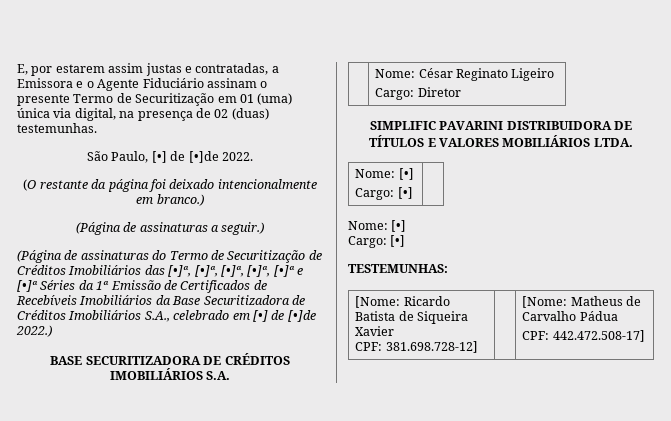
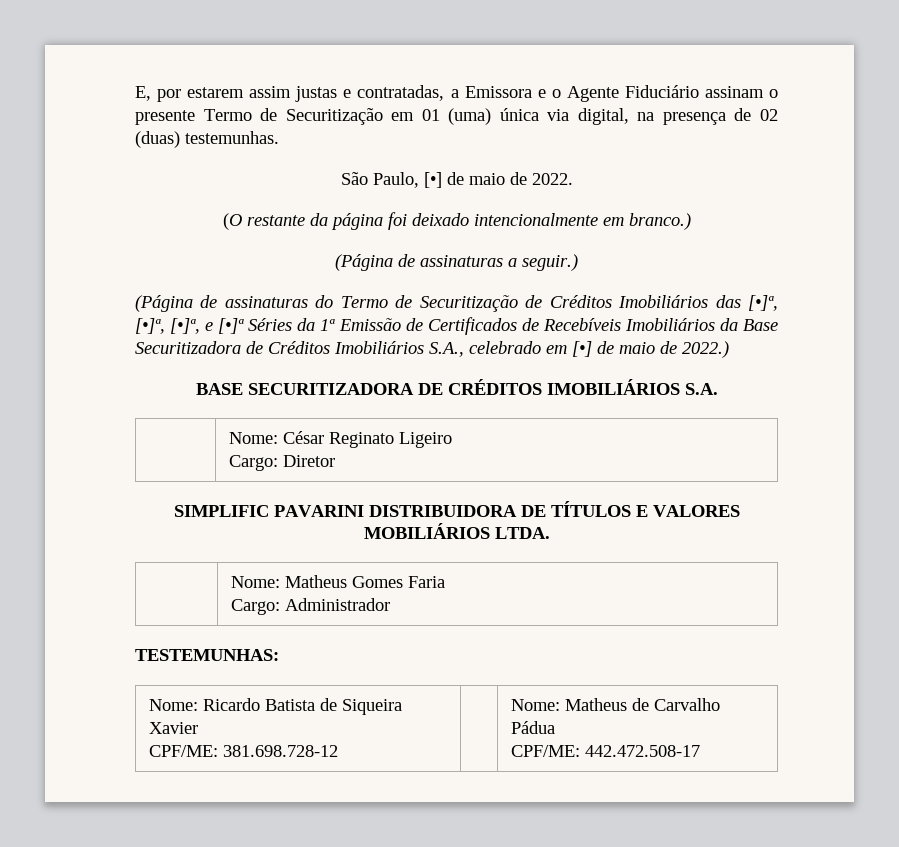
- São Paulo, [•] de [•]de 2022.
+ São Paulo, [•] de maio de 2022.
- (Página de assinaturas do Termo de Securitização de Créditos Imobiliários das [•]ª, [•]ª, [•]ª, [•]ª, [•]ª e [•]ª Séries da 1ª Emissão de Certificados de Recebíveis Imobiliários da Base Securitizadora de Créditos Imobiliários S.A., celebrado em [•] de [•]de 2022.)
+ (Página de assinaturas do Termo de Securitização de Créditos Imobiliários das [•]ª, [•]ª, [•]ª, e [•]ª Séries da 1ª Emissão de Certificados de Recebíveis Imobiliários da Base Securitizadora de Créditos Imobiliários S.A., celebrado em [•] de maio de 2022.)
  SIMPLIFIC PAVARINI DISTRIBUIDORA DE TÍTULOS E VALORES MOBILIÁRIOS LTDA.
- Nome: [•]
- Cargo: [•] |
- Nome: [•]
- Cargo: [•]
+ | Nome: Matheus Gomes Faria
+ Cargo: Administrador
- [Nome: Ricardo Batista de Siqueira Xavier
- CPF: 381.698.728-12] | | [Nome: Matheus de Carvalho Pádua
- CPF: 442.472.508-17]
+ Nome: Ricardo Batista de Siqueira Xavier
+ CPF/ME: 381.698.728-12 | | Nome: Matheus de Carvalho Pádua
+ CPF/ME: 442.472.508-17

